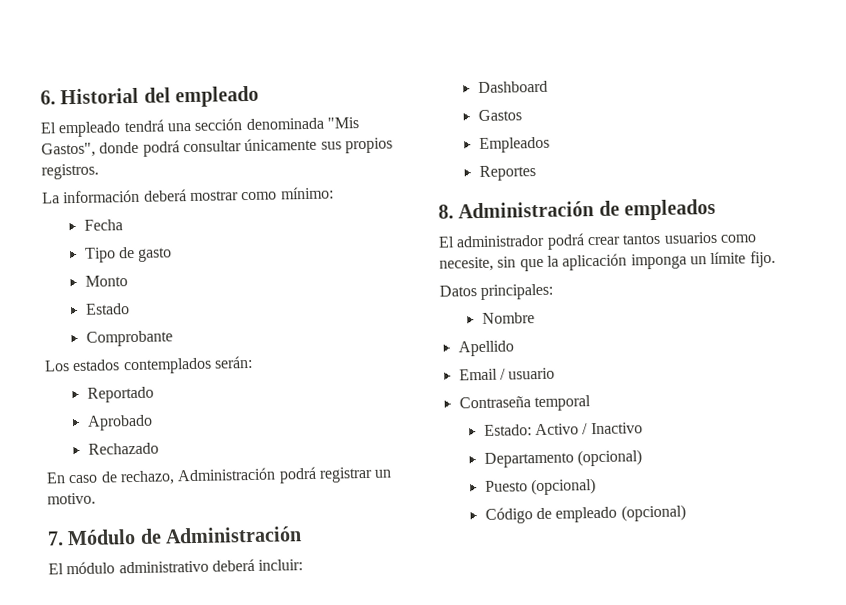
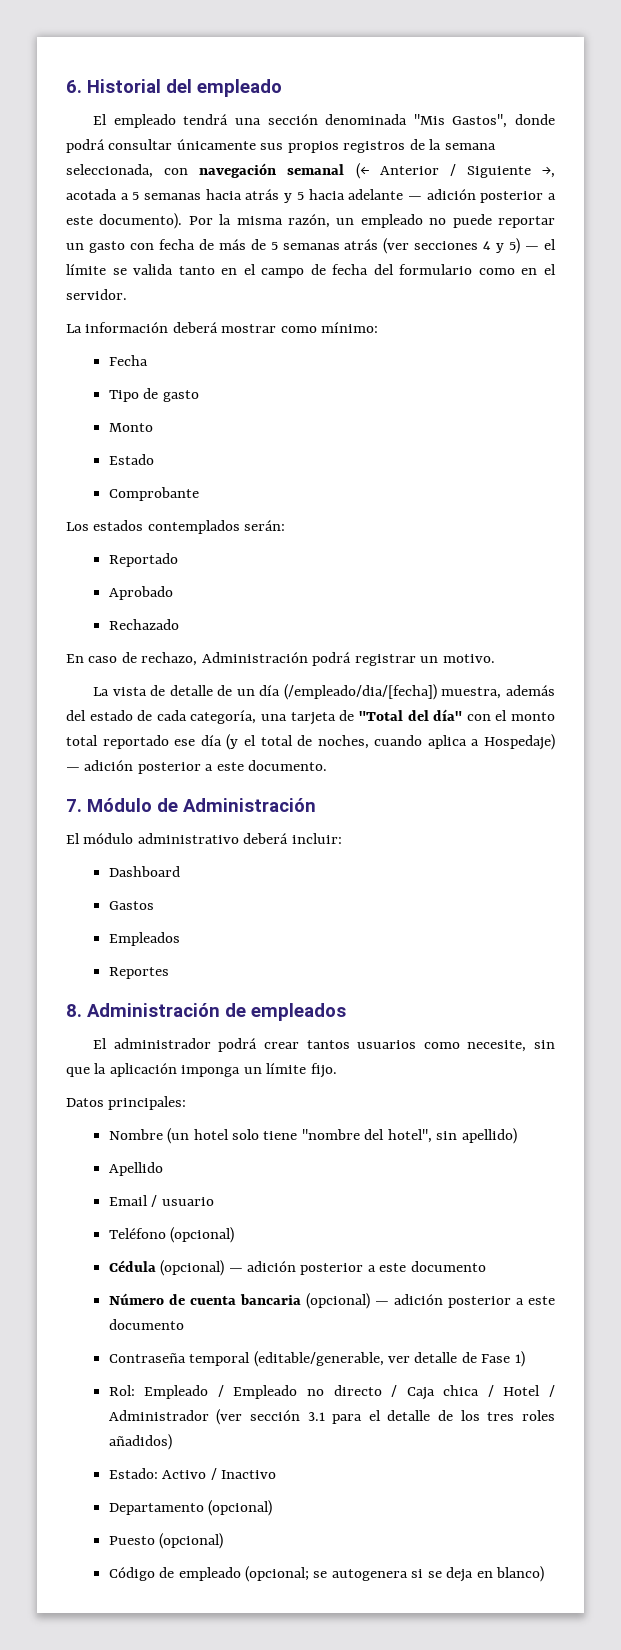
- El empleado tendrá una sección denominada "Mis Gastos", donde podrá consultar únicamente sus propios registros.
+ El empleado tendrá una sección denominada "Mis Gastos", donde podrá consultar únicamente sus propios registros de la semana seleccionada, con navegación semanal (← Anterior / Siguiente →, acotada a 5 semanas hacia atrás y 5 hacia adelante — adición posterior a este documento). Por la misma razón, un empleado no puede reportar un gasto con fecha de más de 5 semanas atrás (ver secciones 4 y 5) — el límite se valida tanto en el campo de fecha del formulario como en el servidor.
+ La vista de detalle de un día (/empleado/dia/[fecha]) muestra, además del estado de cada categoría, una tarjeta de "Total del día" con el monto total reportado ese día (y el total de noches, cuando aplica a Hospedaje) — adición posterior a este documento.
- Nombre
+ Nombre (un hotel solo tiene "nombre del hotel", sin apellido)
  Apellido
  Email / usuario
- Contraseña temporal
+ Teléfono (opcional)
+ Cédula (opcional) — adición posterior a este documento
+ Número de cuenta bancaria (opcional) — adición posterior a este documento
+ Contraseña temporal (editable/generable, ver detalle de Fase 1)
+ Rol: Empleado / Empleado no directo / Caja chica / Hotel / Administrador (ver sección 3.1 para el detalle de los tres roles añadidos)
- Código de empleado (opcional)
+ Código de empleado (opcional; se autogenera si se deja en blanco)

